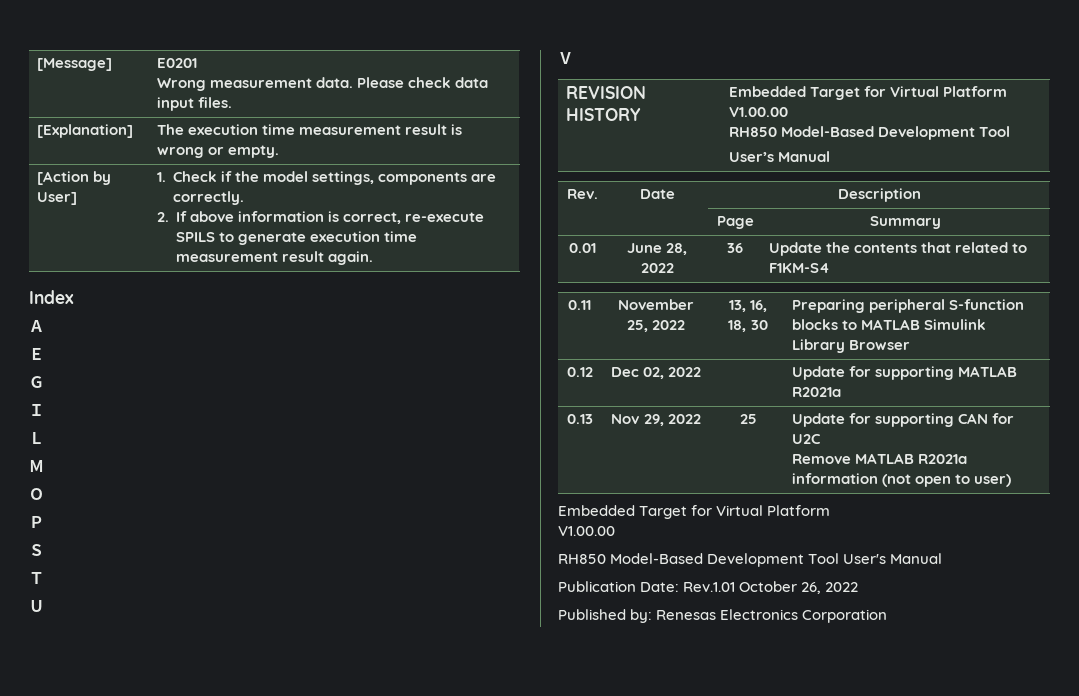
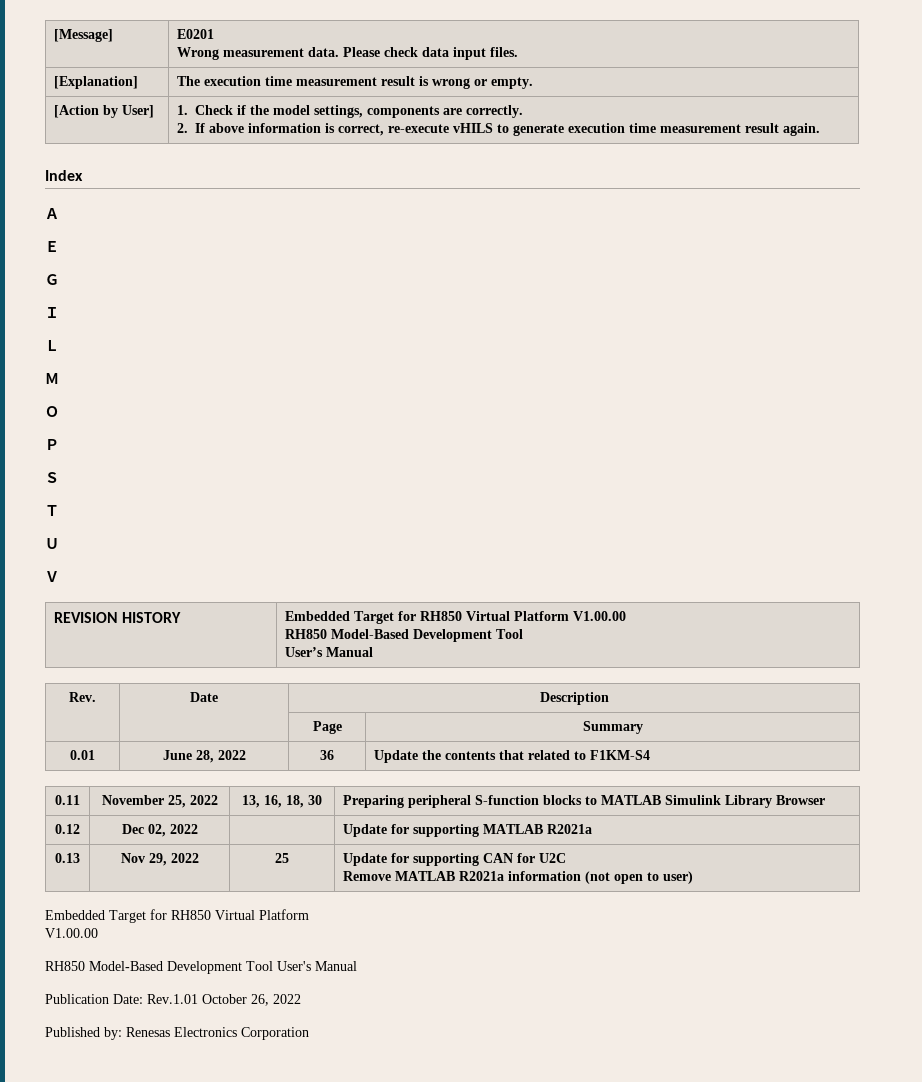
  [Action by User] | 1. Check if the model settings, components are correctly.
- 2. If above information is correct, re-execute SPILS to generate execution time measurement result again.
+ 2. If above information is correct, re-execute vHILS to generate execution time measurement result again.
- REVISION HISTORY | Embedded Target for Virtual Platform V1.00.00
+ REVISION HISTORY | Embedded Target for RH850 Virtual Platform V1.00.00
  0.13 | Nov 29, 2022 | 25 | Update for supporting CAN for U2C
  Remove MATLAB R2021a information (not open to user)
- Embedded Target for Virtual Platform
+ Embedded Target for RH850 Virtual Platform

